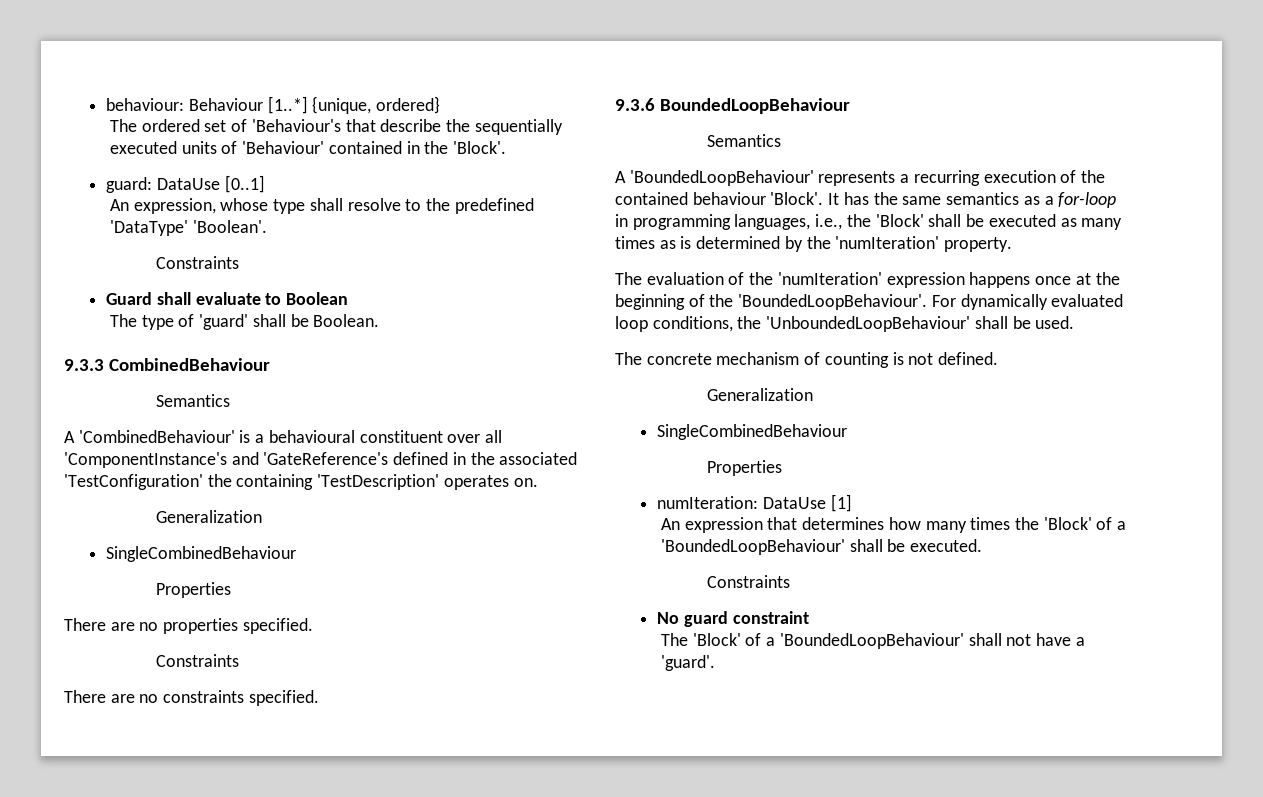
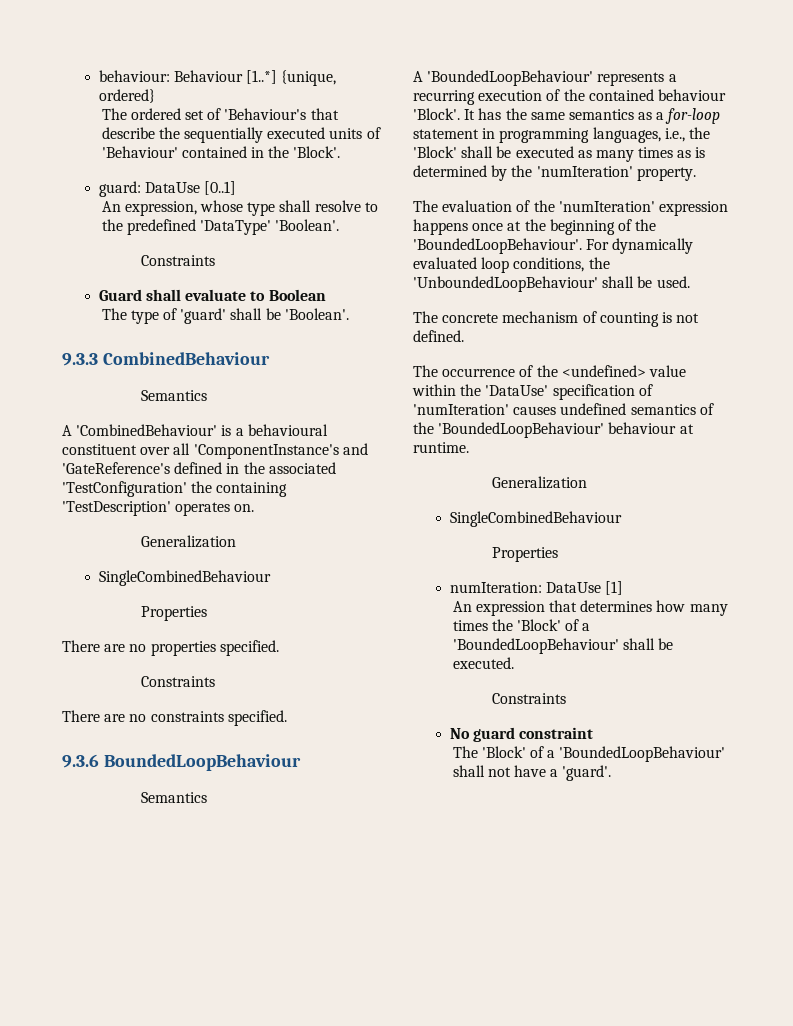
- The type of 'guard' shall be Boolean.
+ The type of 'guard' shall be 'Boolean'.
- It has the same semantics as a for-loop in programming languages, i.e., the 'Block' shall be executed as many times as is determined by the 'numIteration' property.
+ It has the same semantics as a for-loop statement in programming languages, i.e., the 'Block' shall be executed as many times as is determined by the 'numIteration' property.
+ The occurrence of the <undefined> value within the 'DataUse' specification of 'numIteration' causes undefined semantics of the 'BoundedLoopBehaviour' behaviour at runtime.

